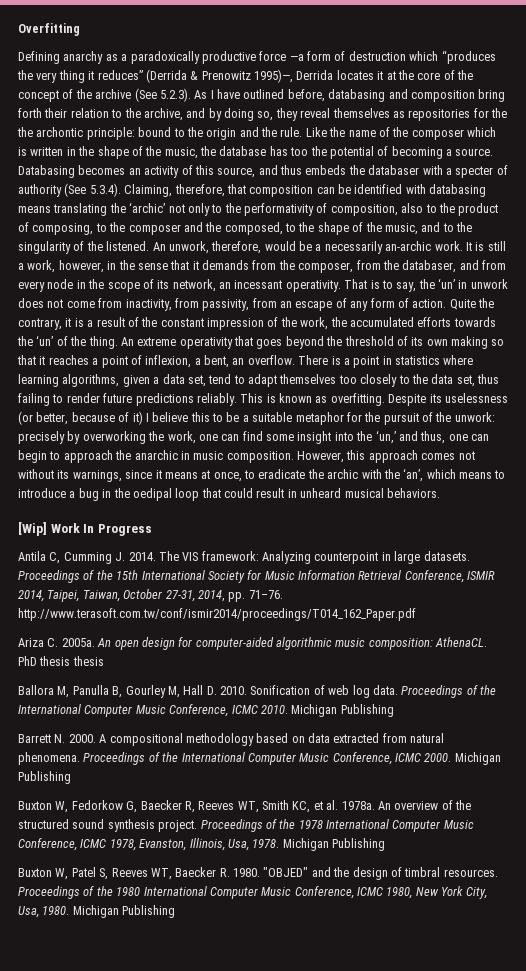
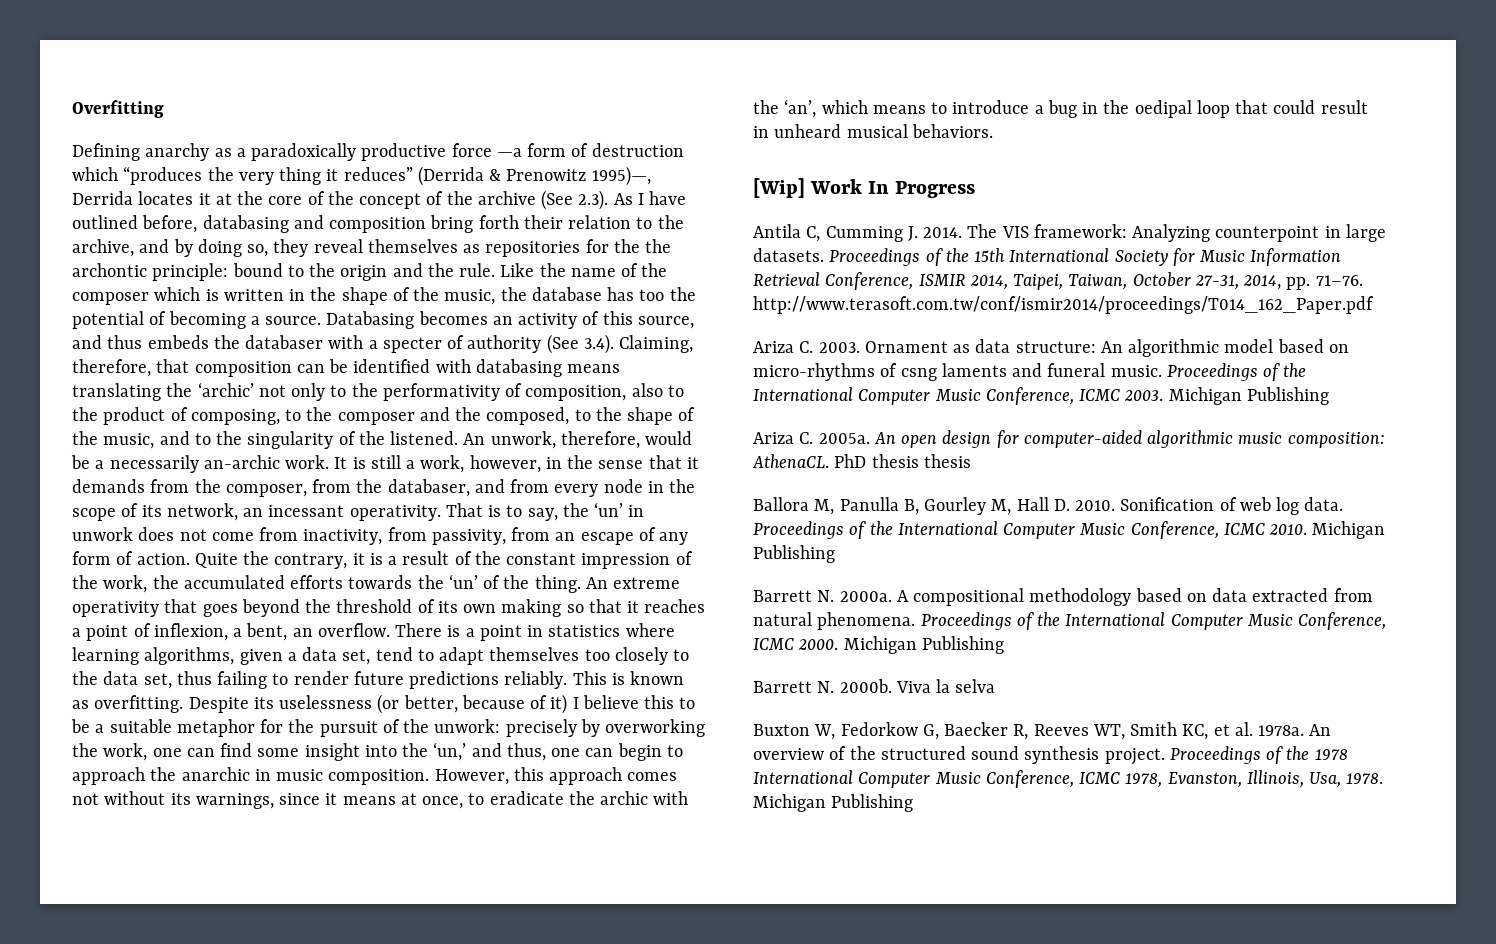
- Defining anarchy as a paradoxically productive force —a form of destruction which “produces the very thing it reduces” (Derrida & Prenowitz 1995)—, Derrida locates it at the core of the concept of the archive (See 5.2.3). As I have outlined before, databasing and composition bring forth their relation to the archive, and by doing so, they reveal themselves as repositories for the the archontic principle:
+ Defining anarchy as a paradoxically productive force —a form of destruction which “produces the very thing it reduces” (Derrida & Prenowitz 1995)—, Derrida locates it at the core of the concept of the archive (See 2.3). As I have outlined before, databasing and composition bring forth their relation to the archive, and by doing so, they reveal themselves as repositories for the the archontic principle:
- Databasing becomes an activity of this source, and thus embeds the databaser with a specter of authority (See 5.3.4). Claiming, therefore, that composition can be identified with databasing means translating the ‘archic’ not only to the performativity of composition, also to the product of composing, to the composer and the composed, to the shape of the music, and to the singularity of the listened.
+ Databasing becomes an activity of this source, and thus embeds the databaser with a specter of authority (See 3.4). Claiming, therefore, that composition can be identified with databasing means translating the ‘archic’ not only to the performativity of composition, also to the product of composing, to the composer and the composed, to the shape of the music, and to the singularity of the listened.
+ Ariza C. 2003. Ornament as data structure: An algorithmic model based on micro-rhythms of csng laments and funeral music. Proceedings of the International Computer Music Conference, ICMC 2003. Michigan Publishing
- Barrett N. 2000.
+ Barrett N. 2000a.
+ Barrett N. 2000b. Viva la selva
- Buxton W, Patel S, Reeves WT, Baecker R. 1980. "OBJED" and the design of timbral resources. Proceedings of the 1980 International Computer Music Conference, ICMC 1980, New York City, Usa, 1980. Michigan Publishing

